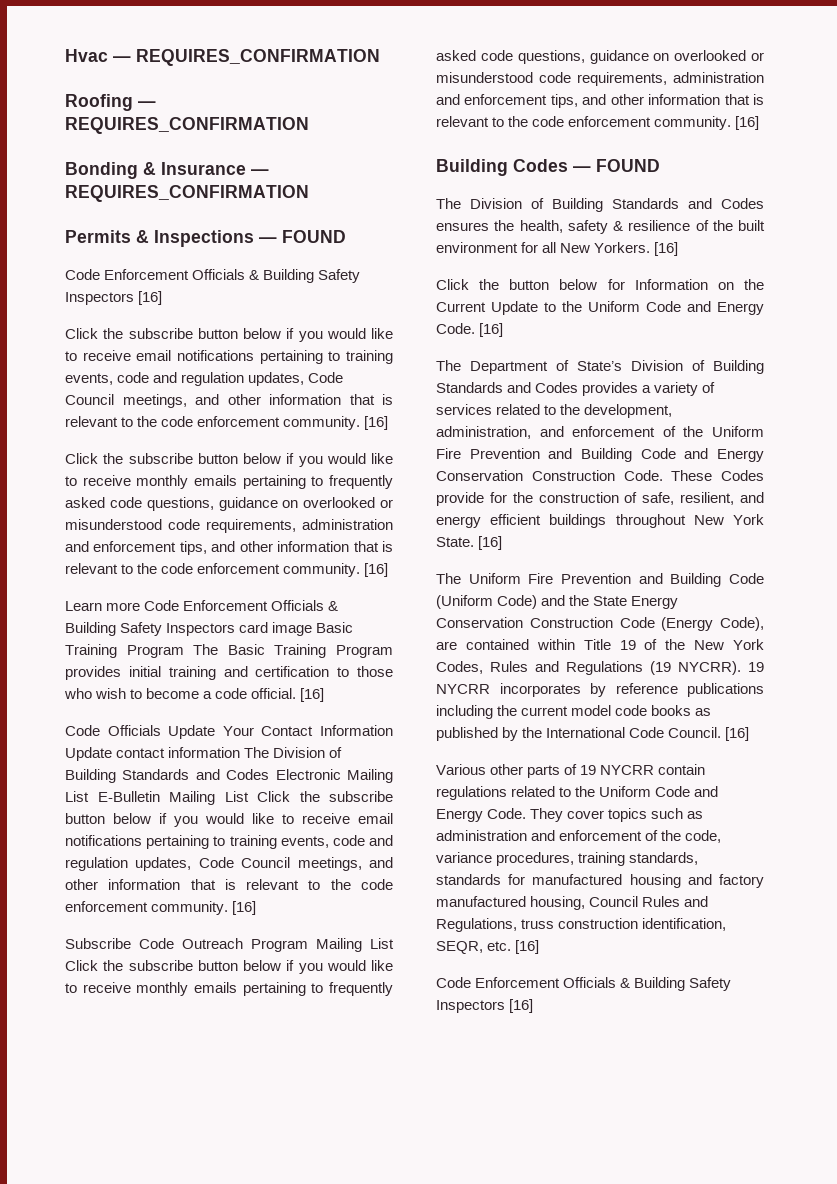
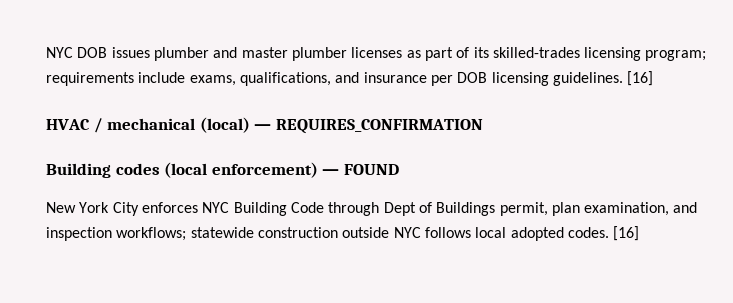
- Hvac — REQUIRES_CONFIRMATION
- Roofing — REQUIRES_CONFIRMATION
- Bonding & Insurance — REQUIRES_CONFIRMATION
- Permits & Inspections — FOUND
- Code Enforcement Officials & Building Safety Inspectors [16]
- Click the subscribe button below if you would like to receive email notifications pertaining to training events, code and regulation updates, Code Council meetings, and other information that is relevant to the code enforcement community. [16]
- Click the subscribe button below if you would like to receive monthly emails pertaining to frequently asked code questions, guidance on overlooked or misunderstood code requirements, administration and enforcement tips, and other information that is relevant to the code enforcement community. [16]
- Learn more Code Enforcement Officials & Building Safety Inspectors card image Basic Training Program The Basic Training Program provides initial training and certification to those who wish to become a code official. [16]
- Code Officials Update Your Contact Information Update contact information The Division of Building Standards and Codes Electronic Mailing List E-Bulletin Mailing List Click the subscribe button below if you would like to receive email notifications pertaining to training events, code and regulation updates, Code Council meetings, and other information that is relevant to the code enforcement community. [16]
- Subscribe Code Outreach Program Mailing List Click the subscribe button below if you would like to receive monthly emails pertaining to frequently asked code questions, guidance on overlooked or misunderstood code requirements, administration and enforcement tips, and other information that is relevant to the code enforcement community. [16]
- Building Codes — FOUND
- The Division of Building Standards and Codes ensures the health, safety & resilience of the built environment for all New Yorkers. [16]
- Click the button below for Information on the Current Update to the Uniform Code and Energy Code. [16]
- The Department of State’s Division of Building Standards and Codes provides a variety of services related to the development, administration, and enforcement of the Uniform Fire Prevention and Building Code and Energy Conservation Construction Code. These Codes provide for the construction of safe, resilient, and energy efficient buildings throughout New York State. [16]
- The Uniform Fire Prevention and Building Code (Uniform Code) and the State Energy Conservation Construction Code (Energy Code), are contained within Title 19 of the New York Codes, Rules and Regulations (19 NYCRR). 19 NYCRR incorporates by reference publications including the current model code books as published by the International Code Council. [16]
- Various other parts of 19 NYCRR contain regulations related to the Uniform Code and Energy Code. They cover topics such as administration and enforcement of the code, variance procedures, training standards, standards for manufactured housing and factory manufactured housing, Council Rules and Regulations, truss construction identification, SEQR, etc. [16]
- Code Enforcement Officials & Building Safety Inspectors [16]
+ NYC DOB issues plumber and master plumber licenses as part of its skilled-trades licensing program; requirements include exams, qualifications, and insurance per DOB licensing guidelines. [16]
+ HVAC / mechanical (local) — REQUIRES_CONFIRMATION
+ Building codes (local enforcement) — FOUND
+ New York City enforces NYC Building Code through Dept of Buildings permit, plan examination, and inspection workflows; statewide construction outside NYC follows local adopted codes. [16]

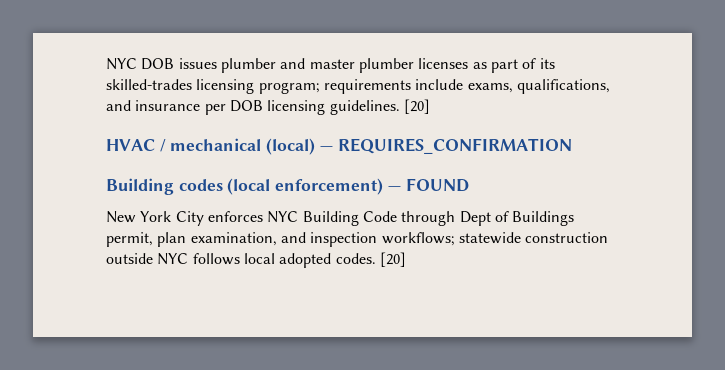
- NYC DOB issues plumber and master plumber licenses as part of its skilled-trades licensing program; requirements include exams, qualifications, and insurance per DOB licensing guidelines. [16]
+ NYC DOB issues plumber and master plumber licenses as part of its skilled-trades licensing program; requirements include exams, qualifications, and insurance per DOB licensing guidelines. [20]
- New York City enforces NYC Building Code through Dept of Buildings permit, plan examination, and inspection workflows; statewide construction outside NYC follows local adopted codes. [16]
+ New York City enforces NYC Building Code through Dept of Buildings permit, plan examination, and inspection workflows; statewide construction outside NYC follows local adopted codes. [20]

